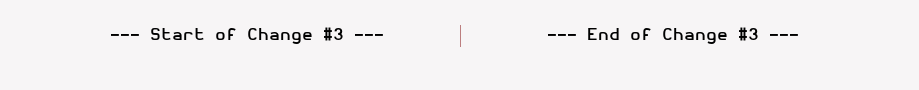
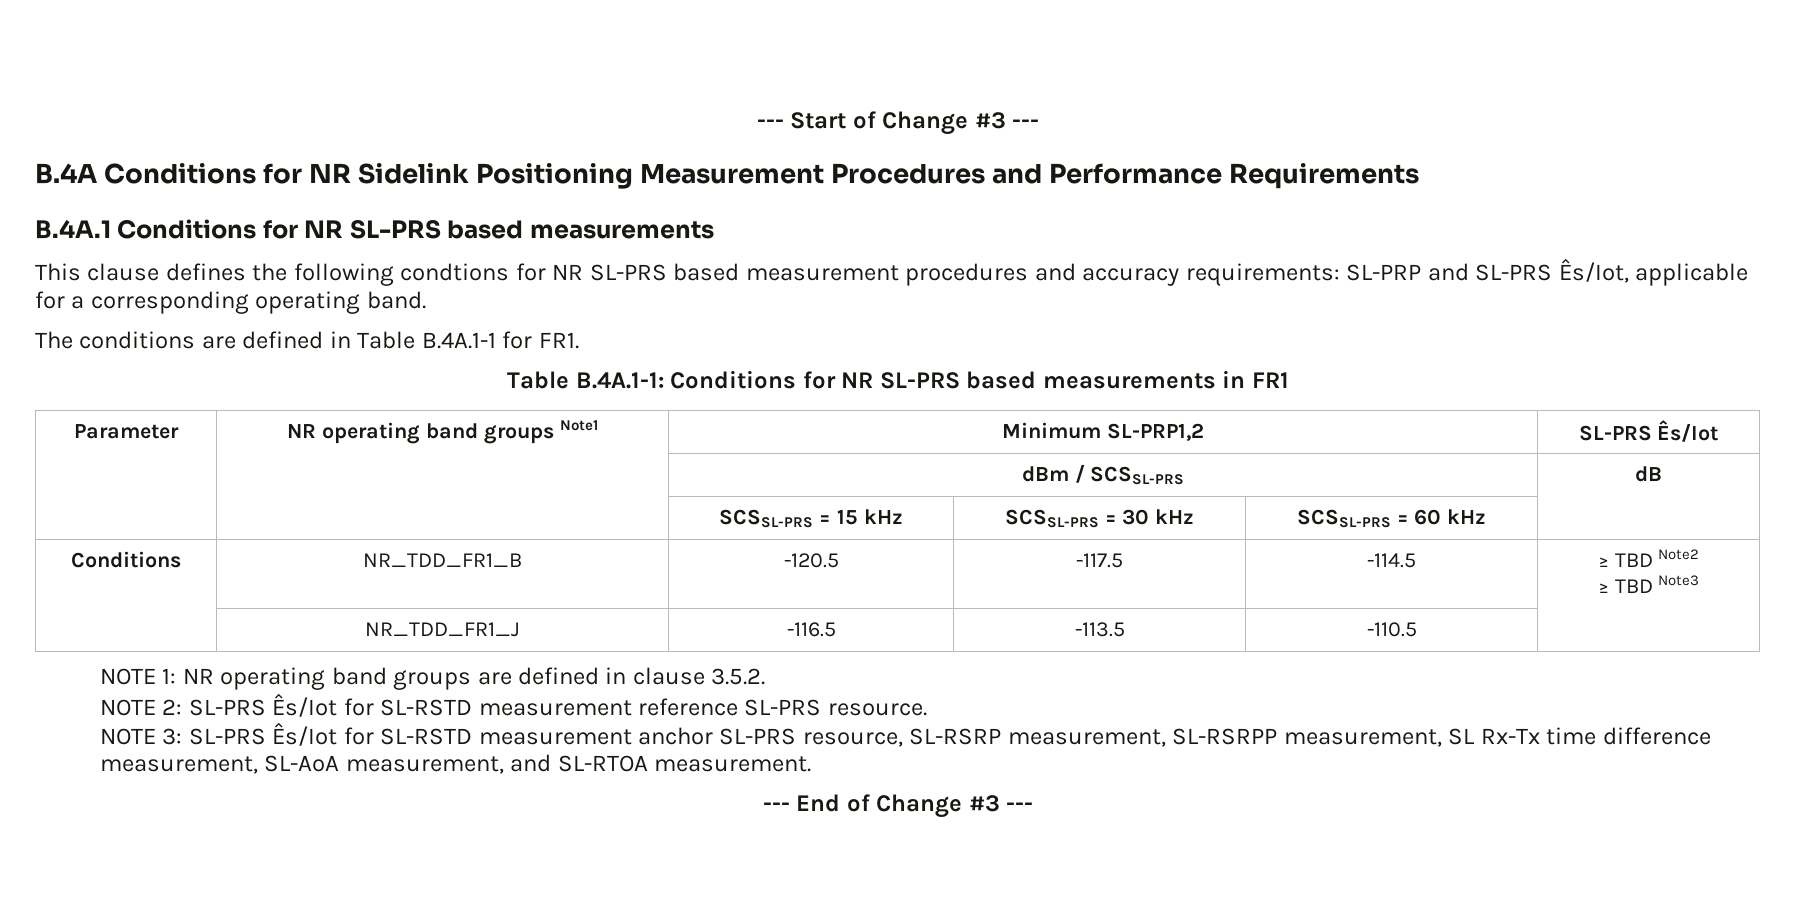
+ B.4A Conditions for NR Sidelink Positioning Measurement Procedures and Performance Requirements
+ B.4A.1 Conditions for NR SL-PRS based measurements
+ This clause defines the following condtions for NR SL-PRS based measurement procedures and accuracy requirements: SL-PRP and SL-PRS Ês/Iot, applicable for a corresponding operating band.
+ The conditions are defined in Table B.4A.1-1 for FR1.
+ Table B.4A.1-1: Conditions for NR SL-PRS based measurements in FR1
+ Parameter | NR operating band groups Note1 | Minimum SL-PRP1,2 | SL-PRS Ês/Iot
+ | | dBm / SCSSL-PRS | dB
+ | | SCSSL-PRS = 15 kHz | SCSSL-PRS = 30 kHz | SCSSL-PRS = 60 kHz |
+ Conditions | NR_TDD_FR1_B | -120.5 | -117.5 | -114.5 | ≥ TBD Note2
+ ≥ TBD Note3
+ | NR_TDD_FR1_J | -116.5 | -113.5 | -110.5 |
+ NOTE 1: NR operating band groups are defined in clause 3.5.2.
+ NOTE 2: SL-PRS Ês/Iot for SL-RSTD measurement reference SL-PRS resource.
+ NOTE 3: SL-PRS Ês/Iot for SL-RSTD measurement anchor SL-PRS resource, SL-RSRP measurement, SL-RSRPP measurement, SL Rx-Tx time difference measurement, SL-AoA measurement, and SL-RTOA measurement.

